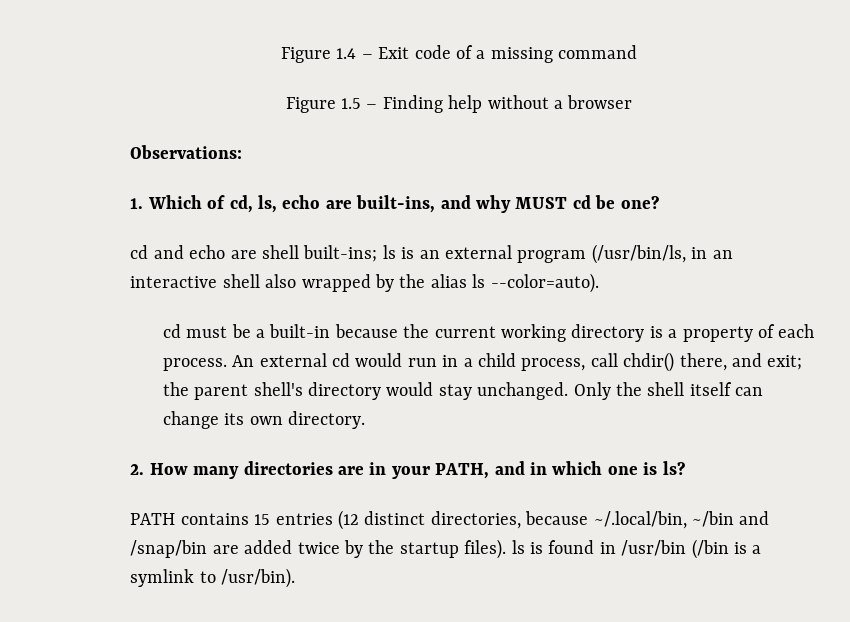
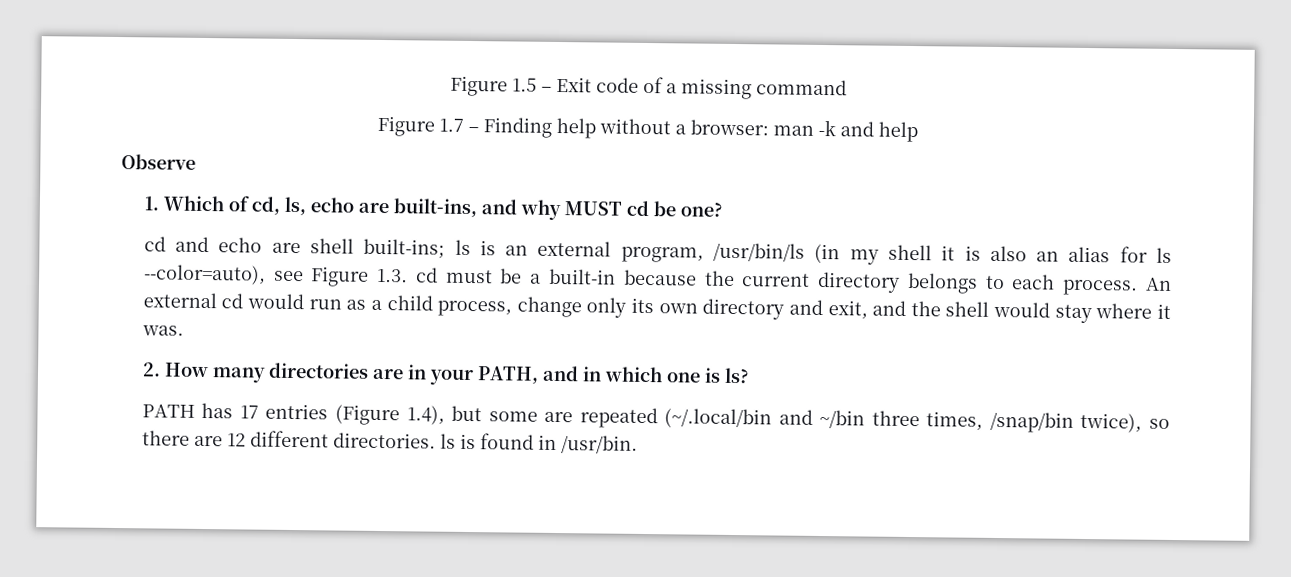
- Figure 1.4 – Exit code of a missing command
+ Figure 1.5 – Exit code of a missing command
- Figure 1.5 – Finding help without a browser
- Observations:
+ Figure 1.7 – Finding help without a browser: man -k and help
+ Observe
- cd and echo are shell built-ins; ls is an external program (/usr/bin/ls, in an interactive shell also wrapped by the alias ls --color=auto).
- cd must be a built-in because the current working directory is a property of each process.
+ cd and echo are shell built-ins; ls is an external program, /usr/bin/ls (in my shell it is also an alias for ls --color=auto), see Figure 1.3. cd must be a built-in because the current directory belongs to each process.
- An external cd would run in a child process, call chdir() there, and exit; the parent shell's directory would stay unchanged. Only the shell itself can change its own directory.
+ An external cd would run as a child process, change only its own directory and exit, and the shell would stay where it was.
- PATH contains 15 entries (12 distinct directories, because ~/.local/bin, ~/bin and /snap/bin are added twice by the startup files). ls is found in /usr/bin (/bin is a symlink to /usr/bin).
+ PATH has 17 entries (Figure 1.4), but some are repeated (~/.local/bin and ~/bin three times, /snap/bin twice), so there are 12 different directories. ls is found in /usr/bin.

